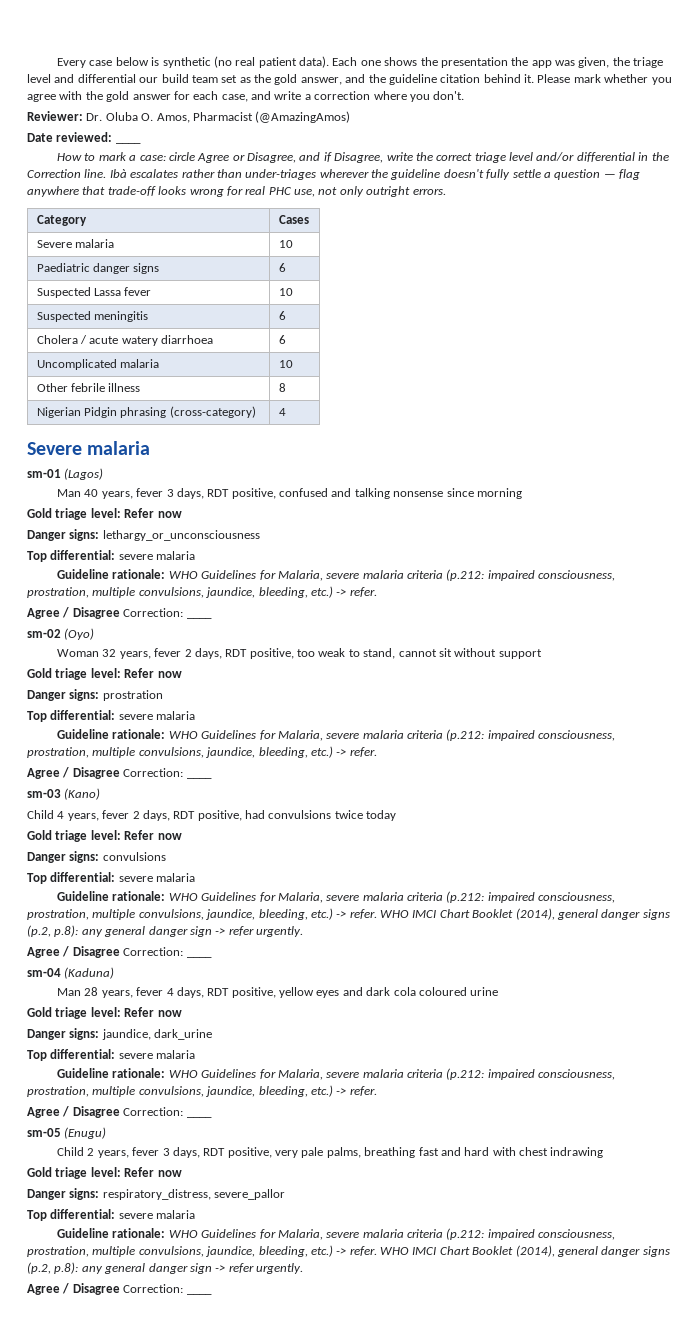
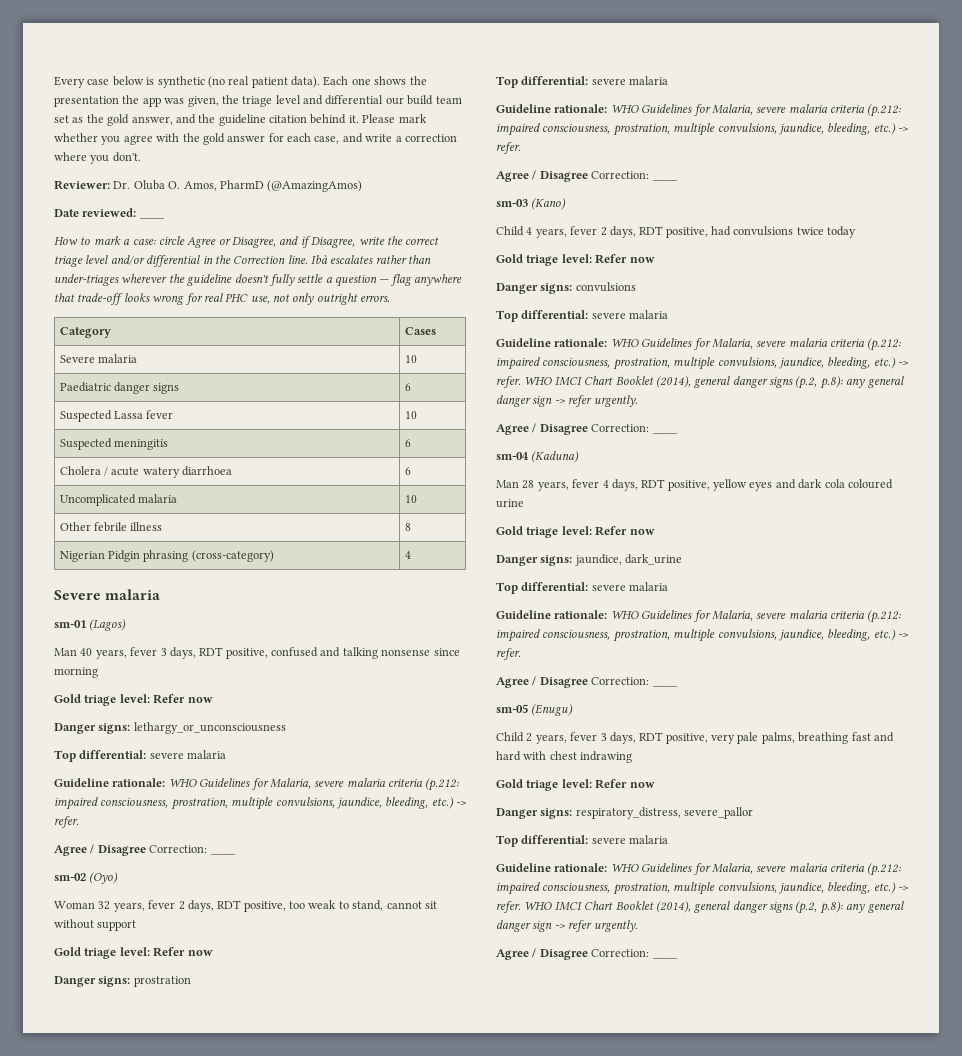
- Reviewer: Dr. Oluba O. Amos, Pharmacist (@AmazingAmos)
+ Reviewer: Dr. Oluba O. Amos, PharmD (@AmazingAmos)

